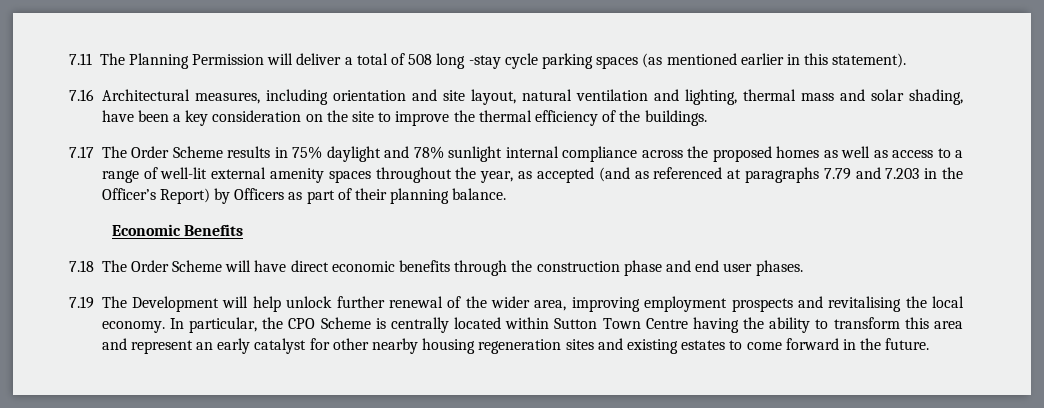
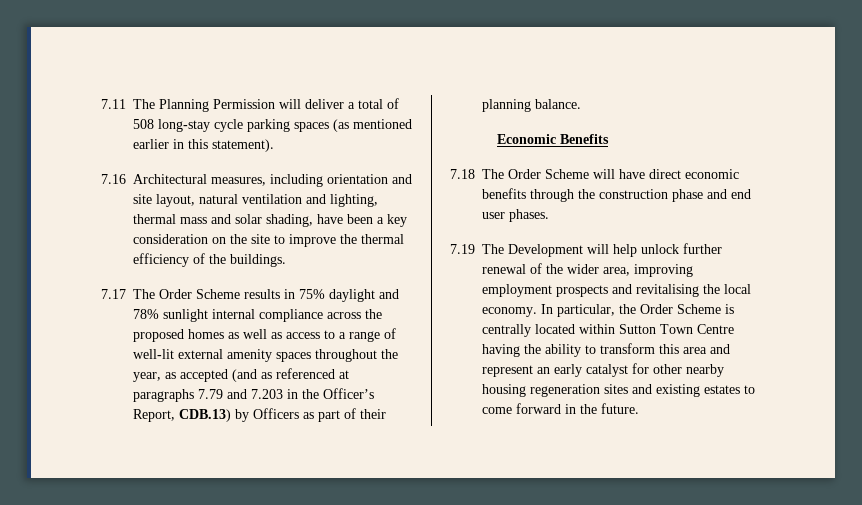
- 7.11 The Planning Permission will deliver a total of 508 long -stay cycle parking spaces (as mentioned earlier in this statement).
+ 7.11 The Planning Permission will deliver a total of 508 long-stay cycle parking spaces (as mentioned earlier in this statement).
- 7.17 The Order Scheme results in 75% daylight and 78% sunlight internal compliance across the proposed homes as well as access to a range of well-lit external amenity spaces throughout the year, as accepted (and as referenced at paragraphs 7.79 and 7.203 in the Officer’s Report) by Officers as part of their planning balance.
+ 7.17 The Order Scheme results in 75% daylight and 78% sunlight internal compliance across the proposed homes as well as access to a range of well-lit external amenity spaces throughout the year, as accepted (and as referenced at paragraphs 7.79 and 7.203 in the Officer’s Report, CDB.13) by Officers as part of their planning balance.
- In particular, the CPO Scheme is centrally located within Sutton Town Centre having the ability to transform this area and represent an early catalyst for other nearby housing regeneration sites and existing estates to come forward in the future.
+ In particular, the Order Scheme is centrally located within Sutton Town Centre having the ability to transform this area and represent an early catalyst for other nearby housing regeneration sites and existing estates to come forward in the future.

